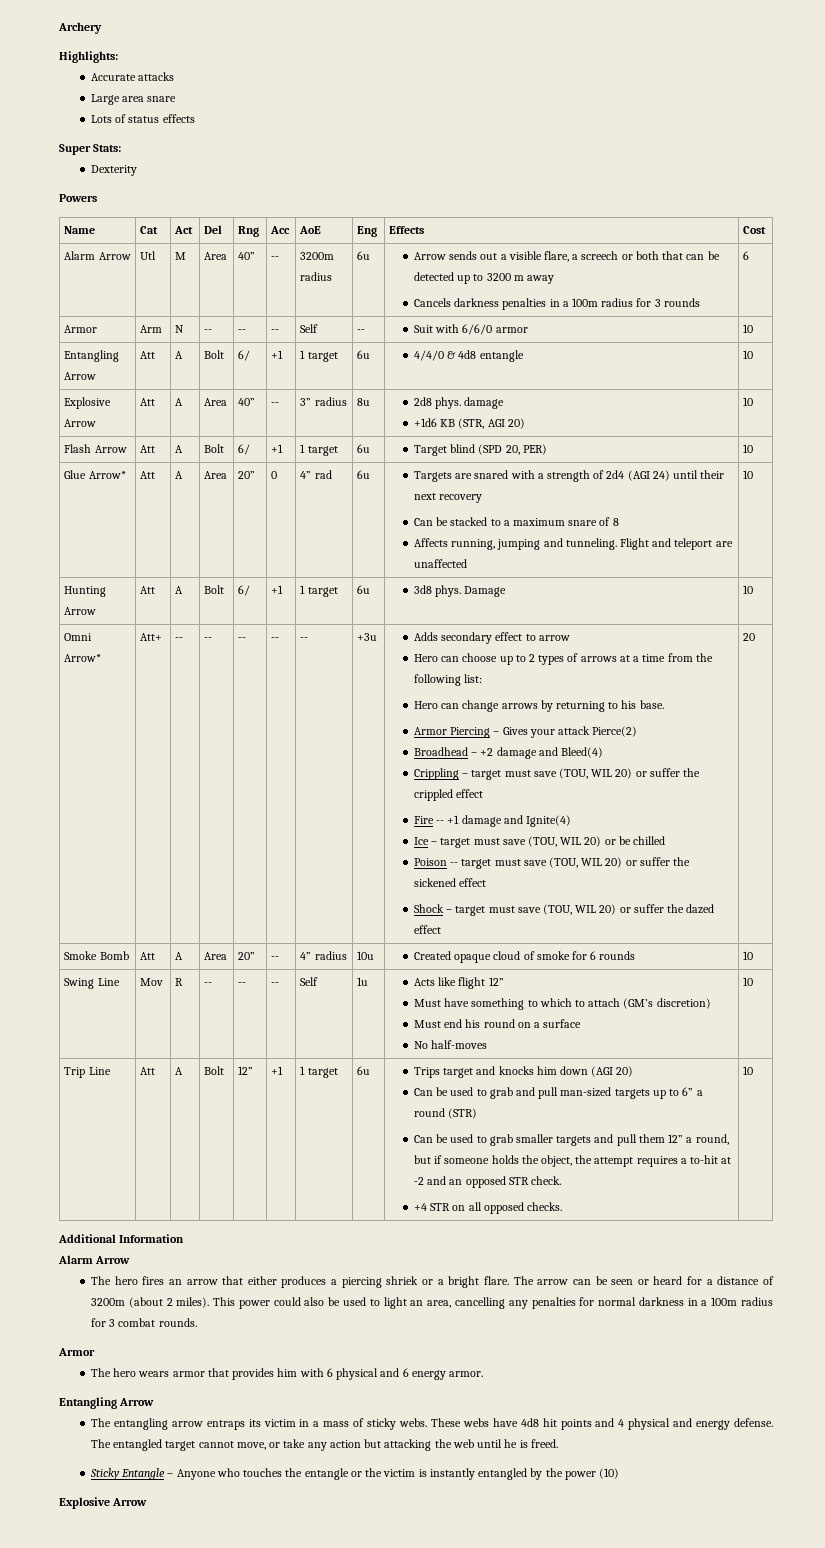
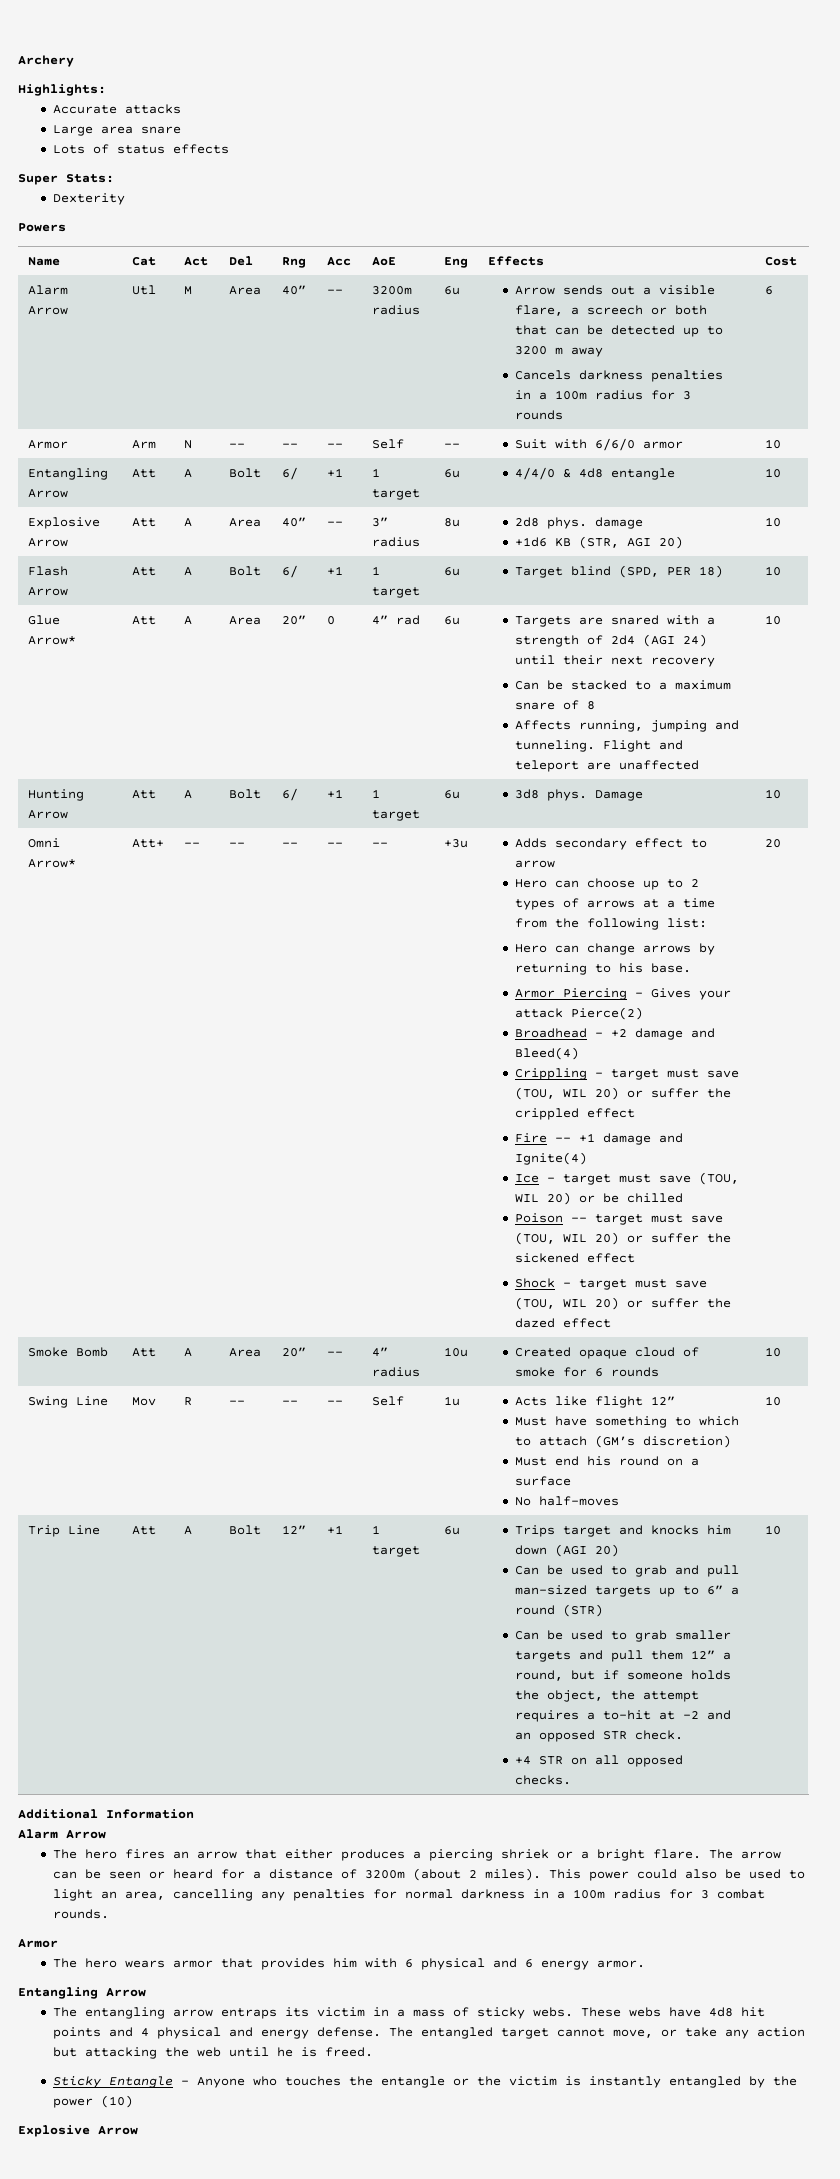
- Flash Arrow | Att | A | Bolt | 6/ | +1 | 1 target | 6u | Target blind (SPD 20, PER) | 10
+ Flash Arrow | Att | A | Bolt | 6/ | +1 | 1 target | 6u | Target blind (SPD, PER 18) | 10

